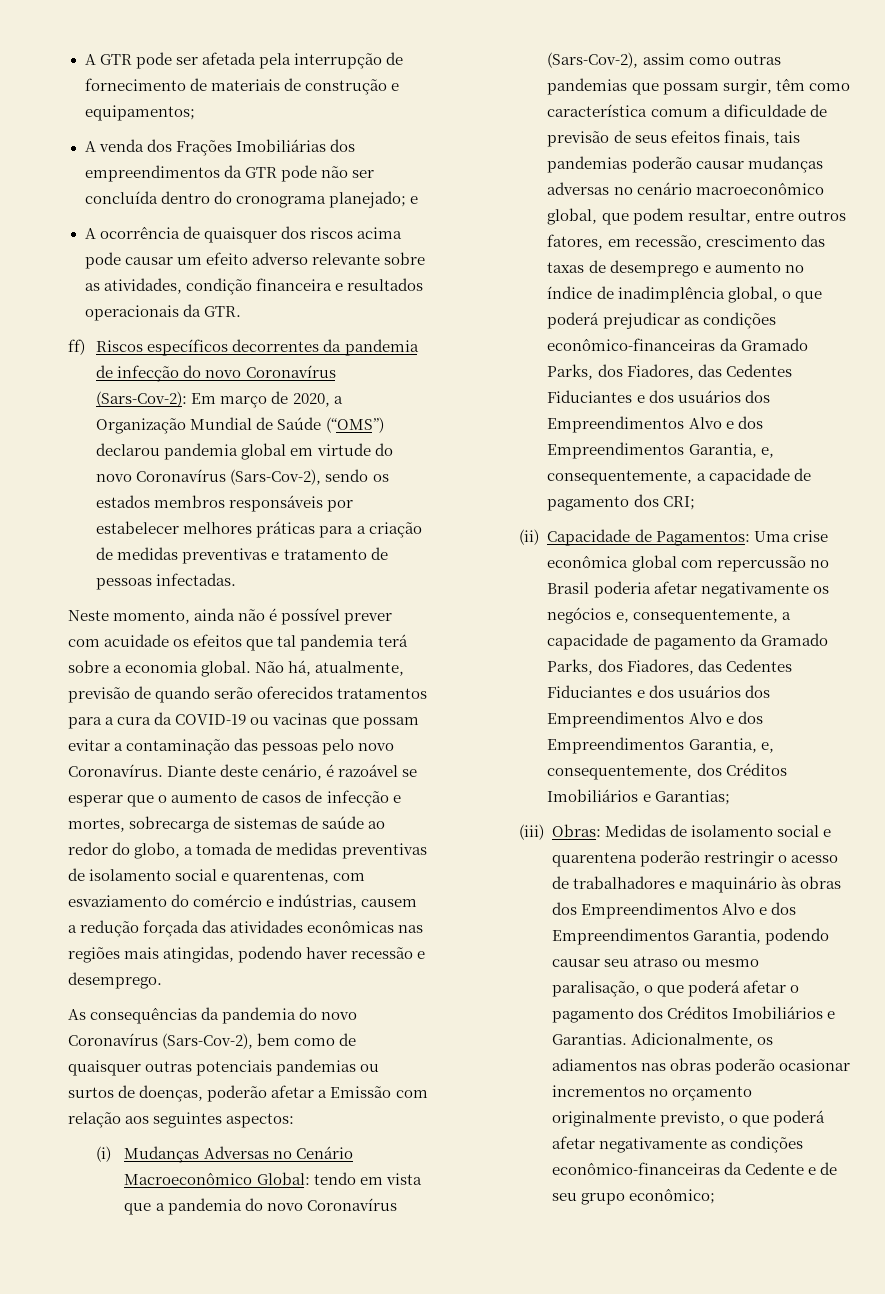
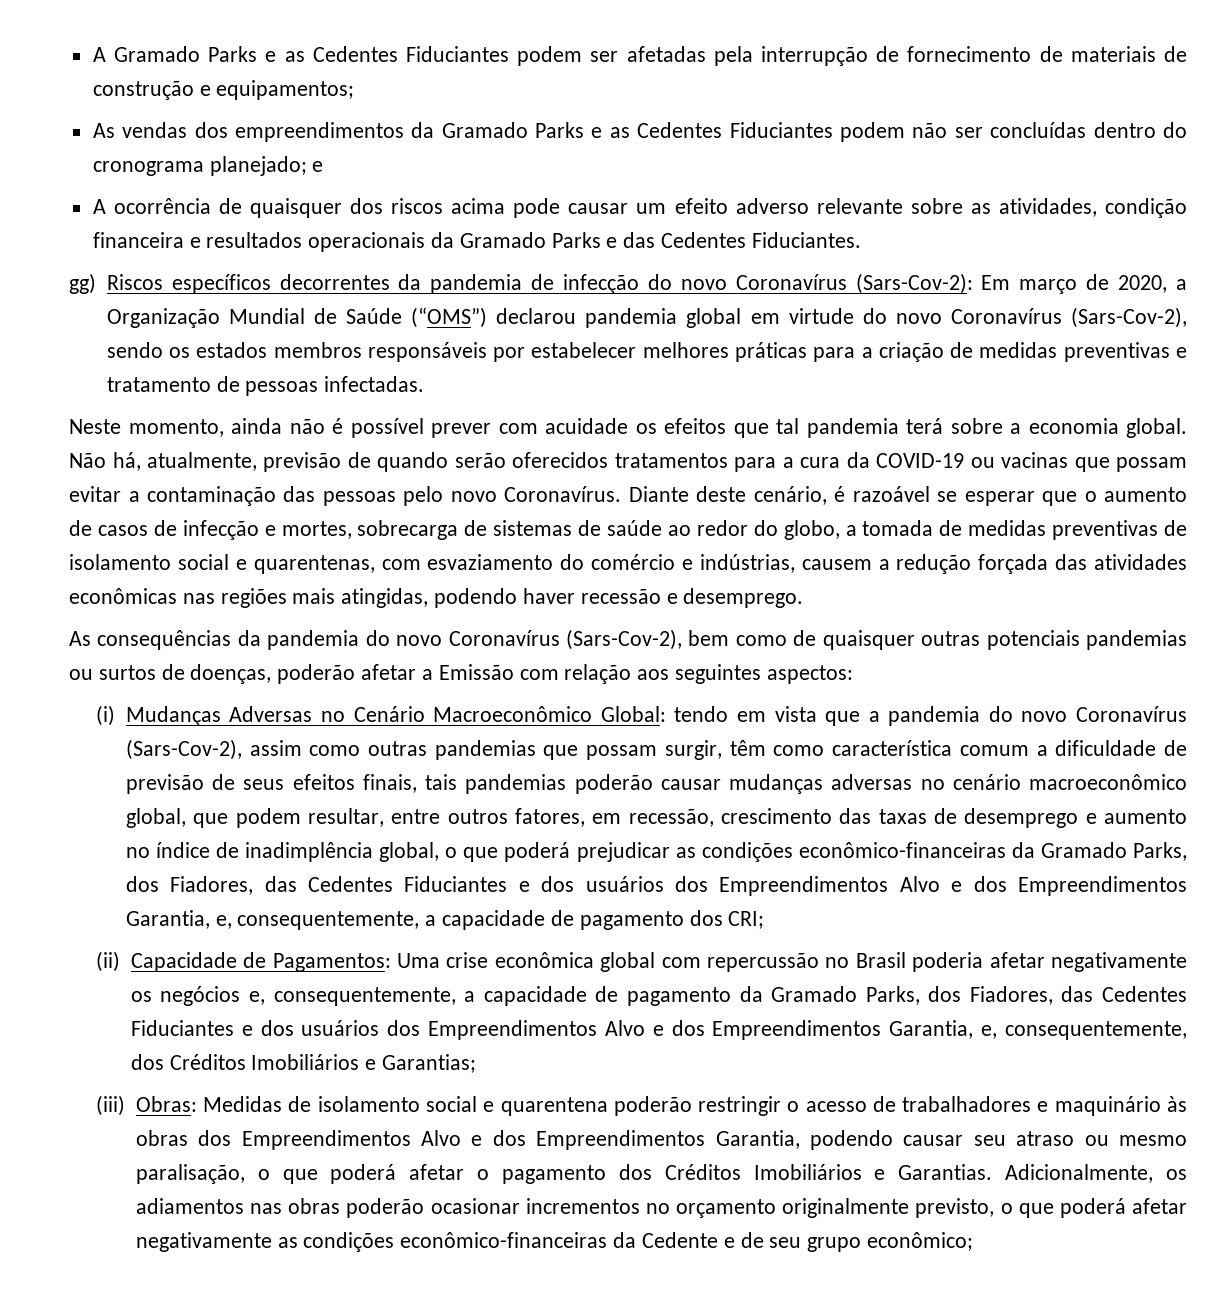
- A GTR pode ser afetada pela interrupção de fornecimento de materiais de construção e equipamentos;
+ A Gramado Parks e as Cedentes Fiduciantes podem ser afetadas pela interrupção de fornecimento de materiais de construção e equipamentos;
- A venda dos Frações Imobiliárias dos empreendimentos da GTR pode não ser concluída dentro do cronograma planejado; e
+ As vendas dos empreendimentos da Gramado Parks e as Cedentes Fiduciantes podem não ser concluídas dentro do cronograma planejado; e
- A ocorrência de quaisquer dos riscos acima pode causar um efeito adverso relevante sobre as atividades, condição financeira e resultados operacionais da GTR.
- ff) Riscos específicos decorrentes da pandemia de infecção do novo Coronavírus (Sars-Cov-2):
+ A ocorrência de quaisquer dos riscos acima pode causar um efeito adverso relevante sobre as atividades, condição financeira e resultados operacionais da Gramado Parks e das Cedentes Fiduciantes.
+ gg) Riscos específicos decorrentes da pandemia de infecção do novo Coronavírus (Sars-Cov-2):

